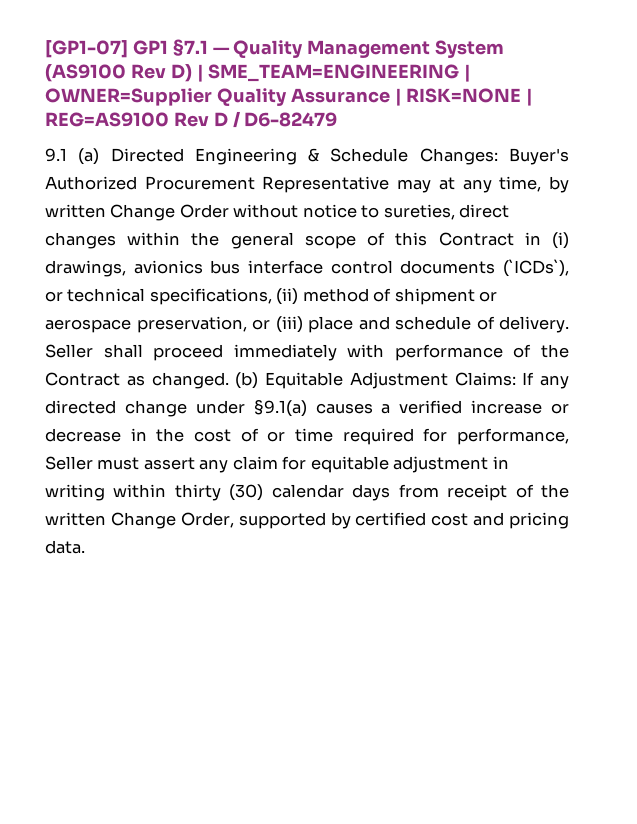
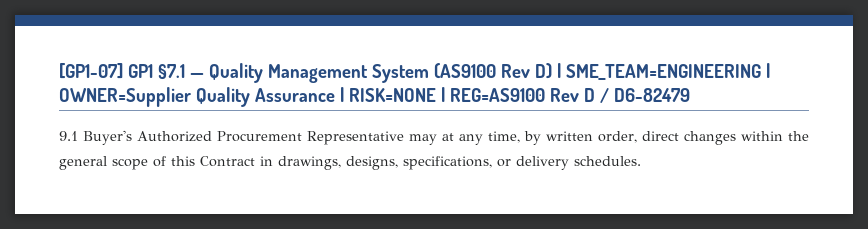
- 9.1 (a) Directed Engineering & Schedule Changes: Buyer's Authorized Procurement Representative may at any time, by written Change Order without notice to sureties, direct changes within the general scope of this Contract in (i) drawings, avionics bus interface control documents (`ICDs`), or technical specifications, (ii) method of shipment or aerospace preservation, or (iii) place and schedule of delivery. Seller shall proceed immediately with performance of the Contract as changed. (b) Equitable Adjustment Claims: If any directed change under §9.1(a) causes a verified increase or decrease in the cost of or time required for performance, Seller must assert any claim for equitable adjustment in writing within thirty (30) calendar days from receipt of the written Change Order, supported by certified cost and pricing data.
+ 9.1 Buyer's Authorized Procurement Representative may at any time, by written order, direct changes within the general scope of this Contract in drawings, designs, specifications, or delivery schedules.

